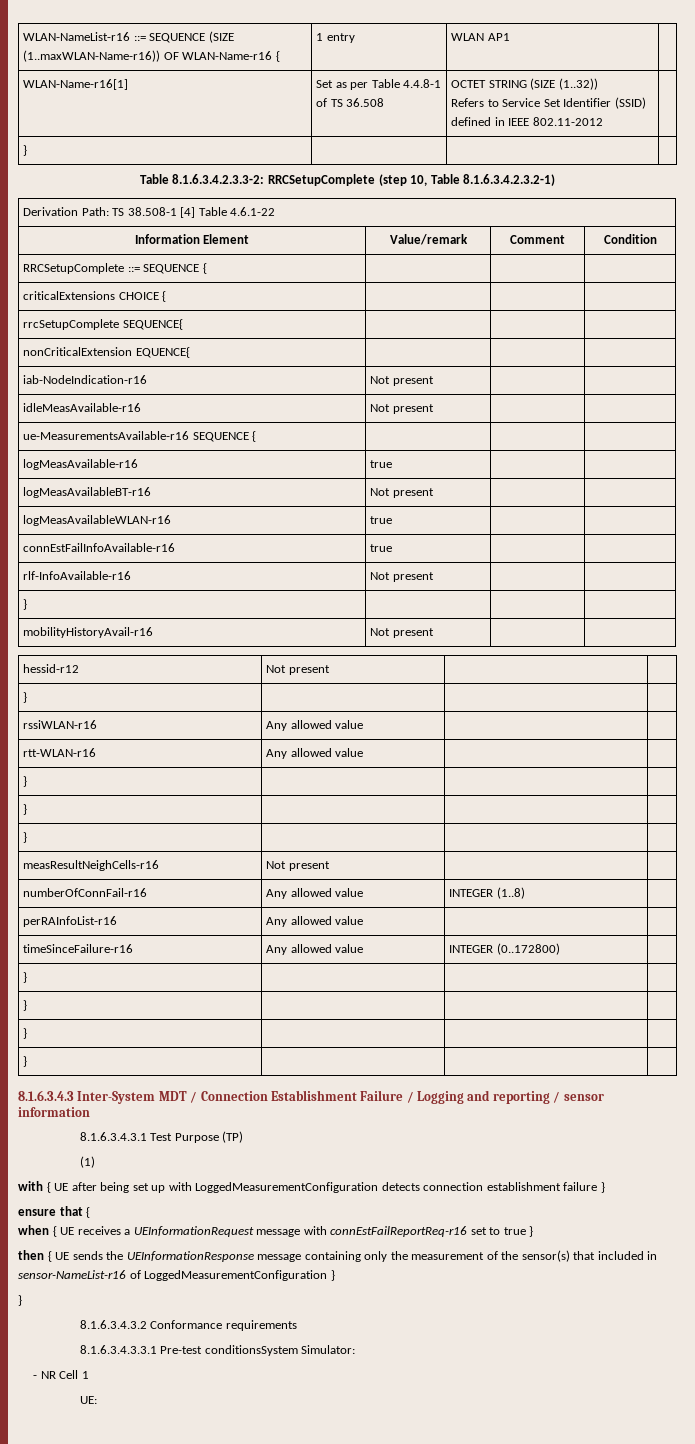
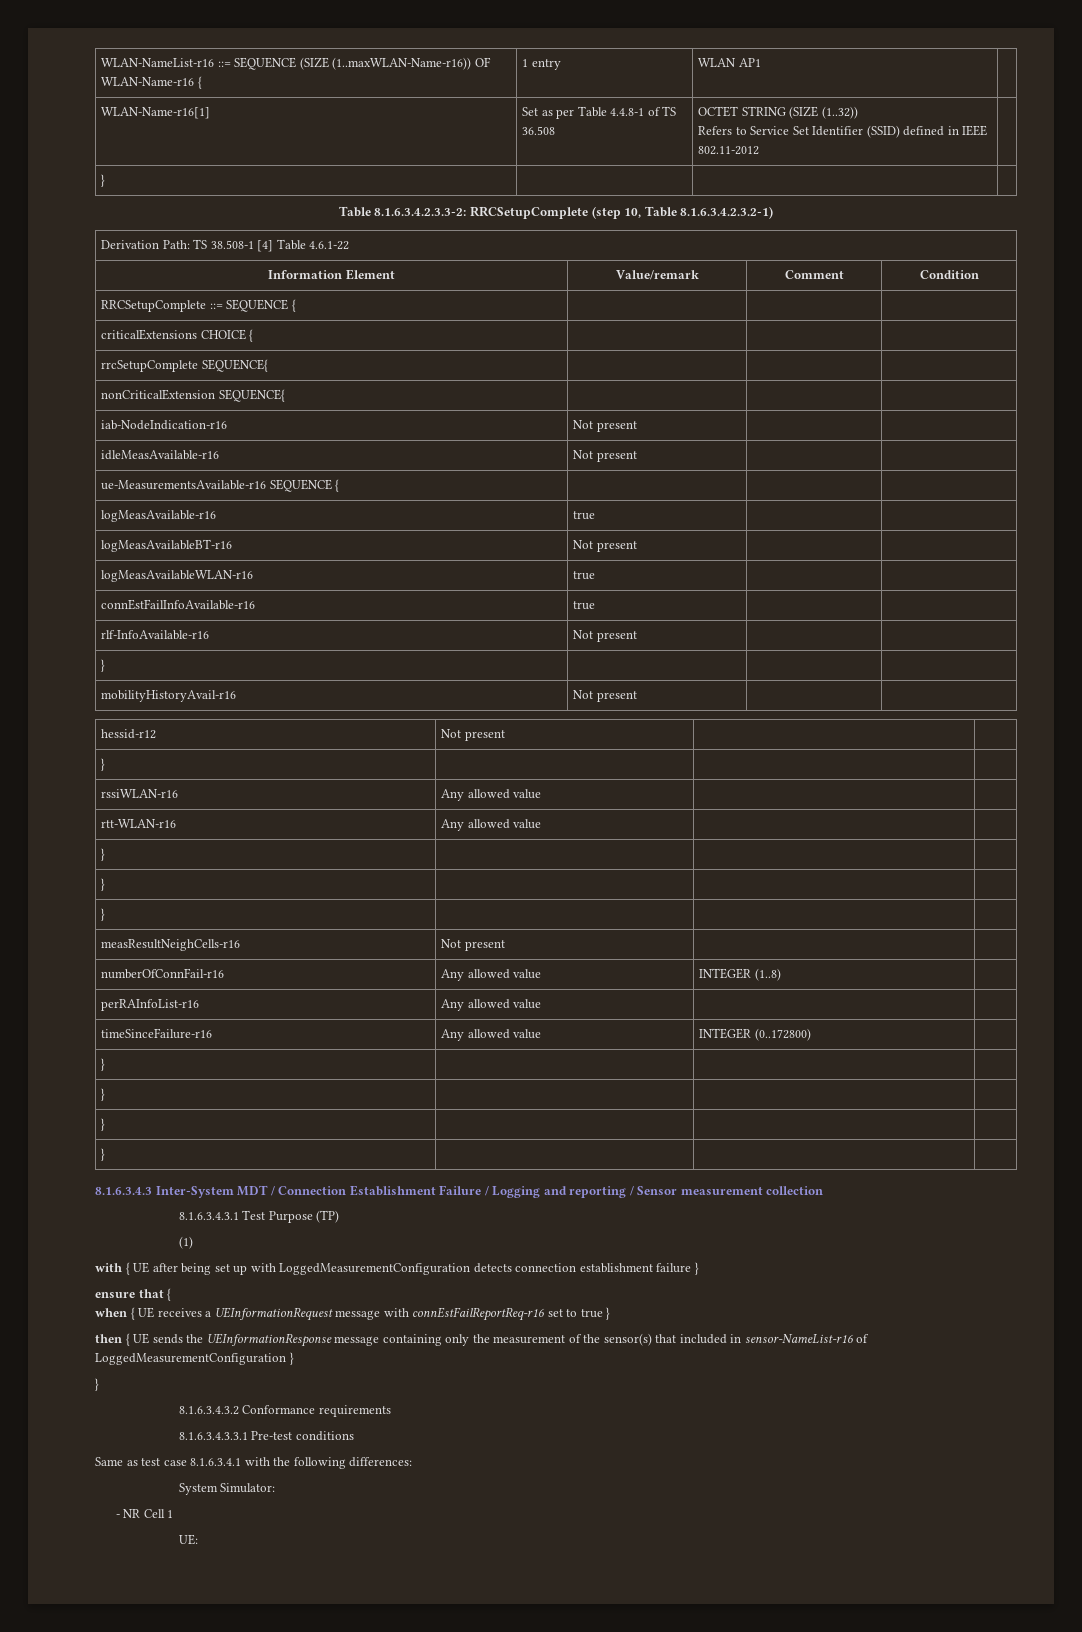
- nonCriticalExtension EQUENCE{ | | |
+ nonCriticalExtension SEQUENCE{ | | |
- 8.1.6.3.4.3 Inter-System MDT / Connection Establishment Failure / Logging and reporting / sensor information
+ 8.1.6.3.4.3 Inter-System MDT / Connection Establishment Failure / Logging and reporting / Sensor measurement collection
- 8.1.6.3.4.3.3.1 Pre-test conditionsSystem Simulator:
+ 8.1.6.3.4.3.3.1 Pre-test conditions
+ Same as test case 8.1.6.3.4.1 with the following differences:
+ System Simulator:

